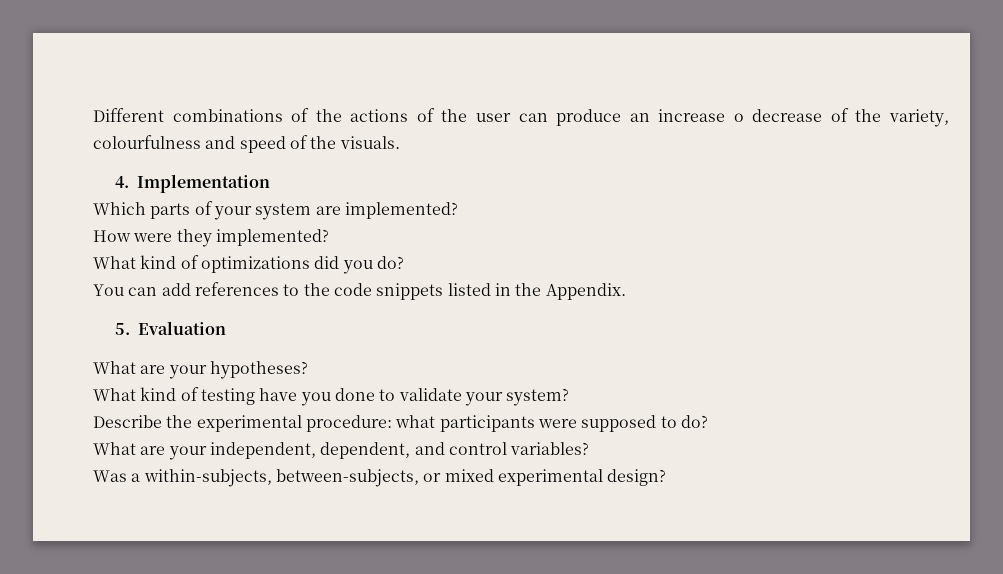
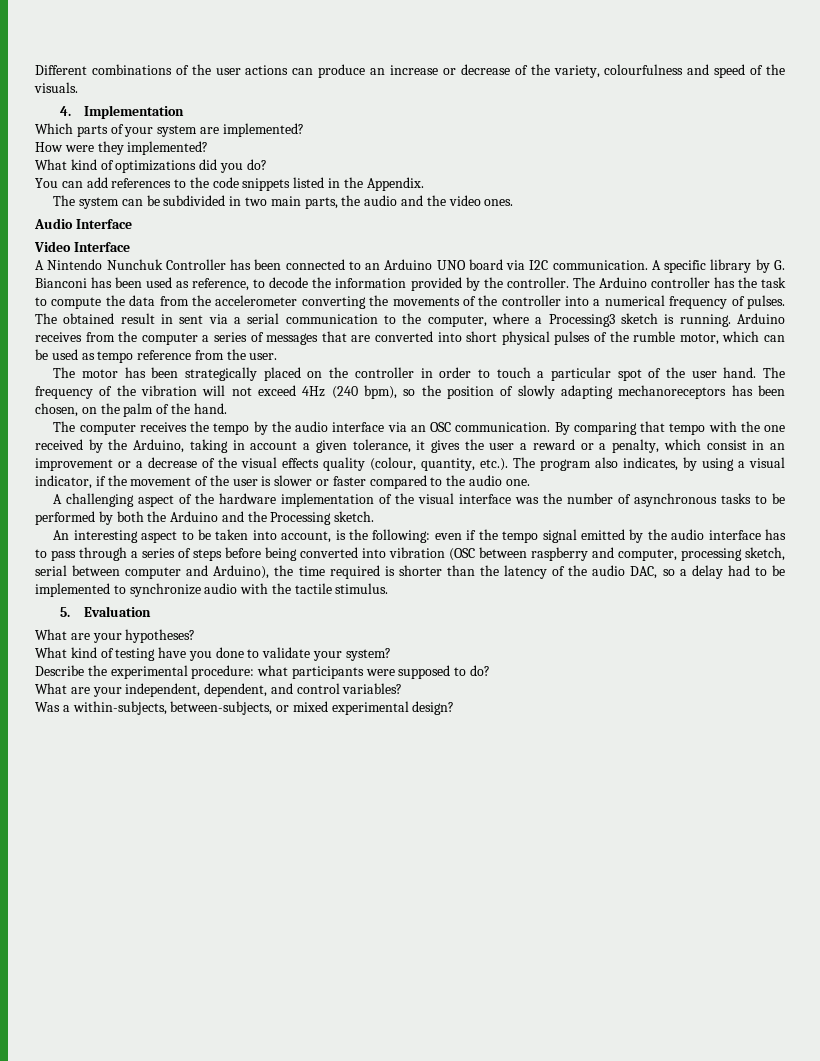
- Different combinations of the actions of the user can produce an increase o decrease of the variety, colourfulness and speed of the visuals.
+ Different combinations of the user actions can produce an increase or decrease of the variety, colourfulness and speed of the visuals.
+ The system can be subdivided in two main parts, the audio and the video ones.
+ Audio Interface
+ Video Interface
+ A Nintendo Nunchuk Controller has been connected to an Arduino UNO board via I2C communication. A specific library by G. Bianconi has been used as reference, to decode the information provided by the controller. The Arduino controller has the task to compute the data from the accelerometer converting the movements of the controller into a numerical frequency of pulses. The obtained result in sent via a serial communication to the computer, where a Processing3 sketch is running. Arduino receives from the computer a series of messages that are converted into short physical pulses of the rumble motor, which can be used as tempo reference from the user.
+ The motor has been strategically placed on the controller in order to touch a particular spot of the user hand. The frequency of the vibration will not exceed 4Hz (240 bpm), so the position of slowly adapting mechanoreceptors has been chosen, on the palm of the hand.
+ The computer receives the tempo by the audio interface via an OSC communication. By comparing that tempo with the one received by the Arduino, taking in account a given tolerance, it gives the user a reward or a penalty, which consist in an improvement or a decrease of the visual effects quality (colour, quantity, etc.). The program also indicates, by using a visual indicator, if the movement of the user is slower or faster compared to the audio one.
+ A challenging aspect of the hardware implementation of the visual interface was the number of asynchronous tasks to be performed by both the Arduino and the Processing sketch.
+ An interesting aspect to be taken into account, is the following: even if the tempo signal emitted by the audio interface has to pass through a series of steps before being converted into vibration (OSC between raspberry and computer, processing sketch, serial between computer and Arduino), the time required is shorter than the latency of the audio DAC, so a delay had to be implemented to synchronize audio with the tactile stimulus.

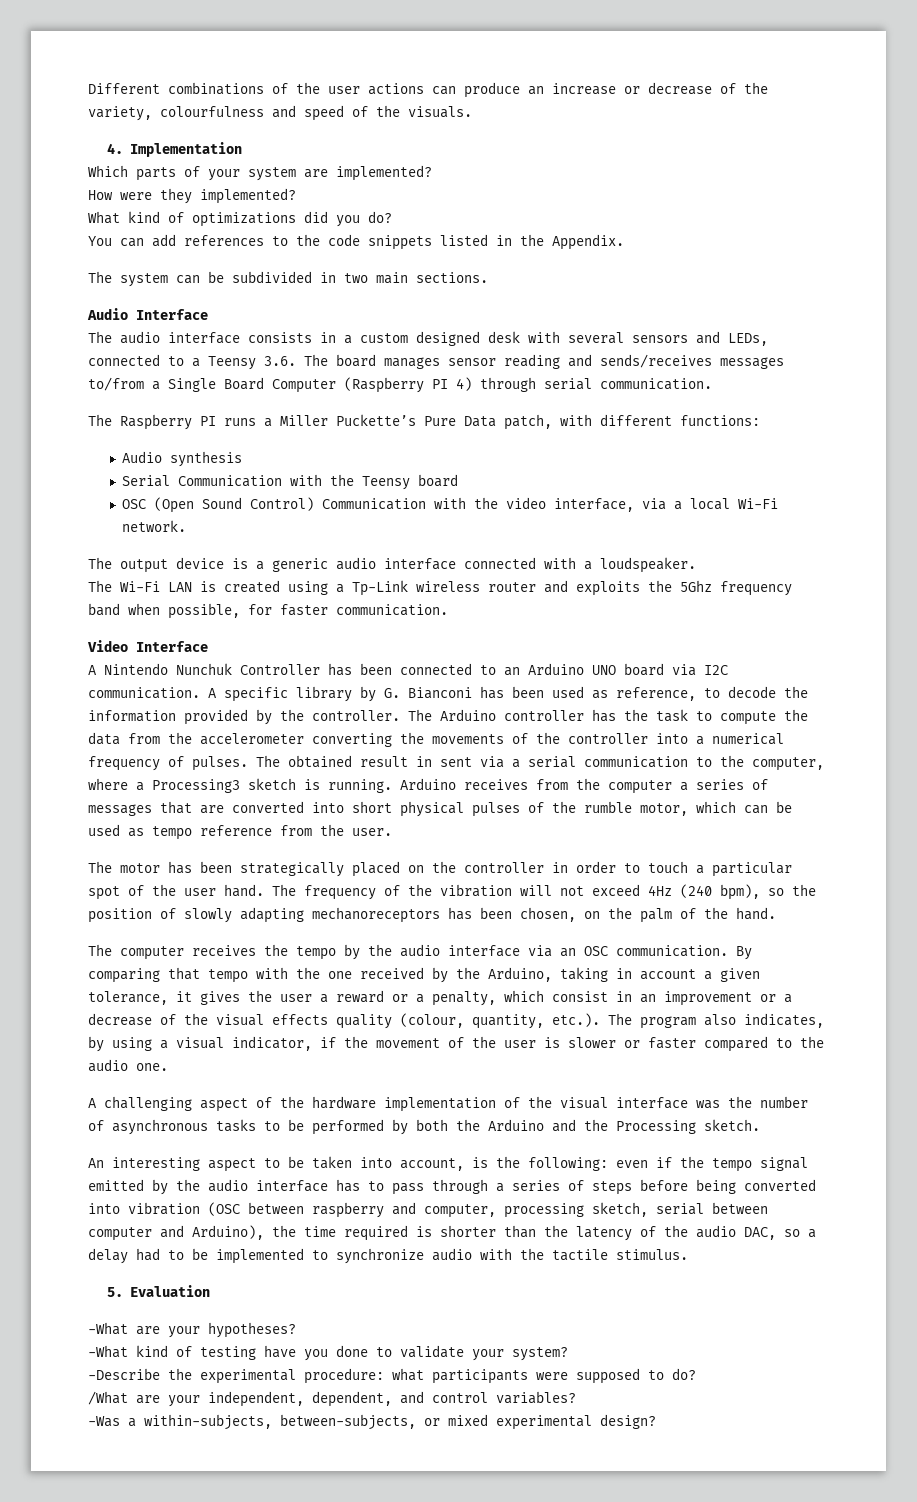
- The system can be subdivided in two main parts, the audio and the video ones.
+ The system can be subdivided in two main sections.
  Audio Interface
+ The audio interface consists in a custom designed desk with several sensors and LEDs, connected to a Teensy 3.6. The board manages sensor reading and sends/receives messages to/from a Single Board Computer (Raspberry PI 4) through serial communication.
+ The Raspberry PI runs a Miller Puckette’s Pure Data patch, with different functions:
+ Audio synthesis
+ Serial Communication with the Teensy board
+ OSC (Open Sound Control) Communication with the video interface, via a local Wi-Fi network.
+ The output device is a generic audio interface connected with a loudspeaker.
+ The Wi-Fi LAN is created using a Tp-Link wireless router and exploits the 5Ghz frequency band when possible, for faster communication.
- What are your hypotheses?
+ -What are your hypotheses?
- What kind of testing have you done to validate your system?
+ -What kind of testing have you done to validate your system?
- Describe the experimental procedure: what participants were supposed to do?
+ -Describe the experimental procedure: what participants were supposed to do?
- What are your independent, dependent, and control variables?
+ /What are your independent, dependent, and control variables?
- Was a within-subjects, between-subjects, or mixed experimental design?
+ -Was a within-subjects, between-subjects, or mixed experimental design?

